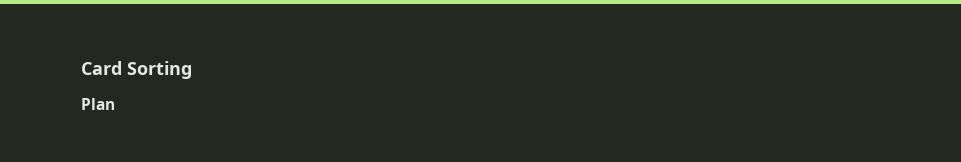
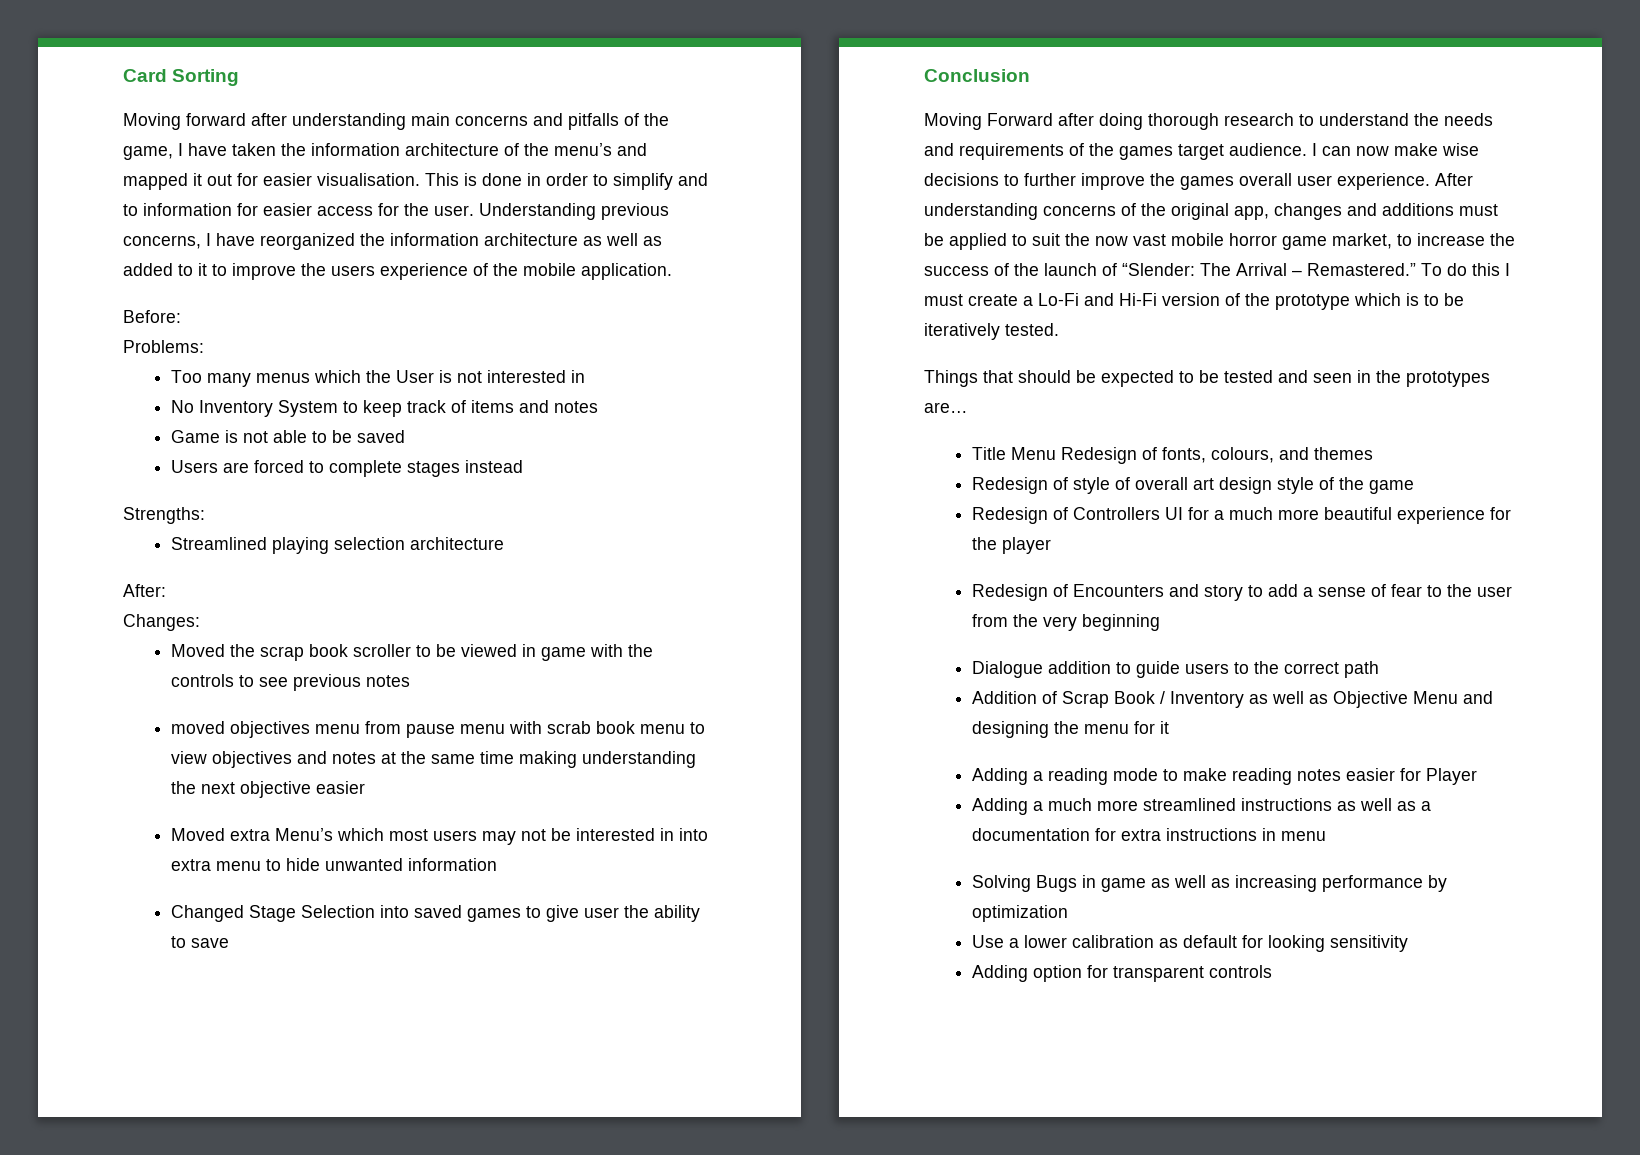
- Plan
+ Moving forward after understanding main concerns and pitfalls of the game, I have taken the information architecture of the menu’s and mapped it out for easier visualisation. This is done in order to simplify and to information for easier access for the user. Understanding previous concerns, I have reorganized the information architecture as well as added to it to improve the users experience of the mobile application.
+ Before:
+ Problems:
+ Too many menus which the User is not interested in
+ No Inventory System to keep track of items and notes
+ Game is not able to be saved
+ Users are forced to complete stages instead
+ Strengths:
+ Streamlined playing selection architecture
+ After:
+ Changes:
+ Moved the scrap book scroller to be viewed in game with the controls to see previous notes
+ moved objectives menu from pause menu with scrab book menu to view objectives and notes at the same time making understanding the next objective easier
+ Moved extra Menu’s which most users may not be interested in into extra menu to hide unwanted information
+ Changed Stage Selection into saved games to give user the ability to save
+ Conclusion
+ Moving Forward after doing thorough research to understand the needs and requirements of the games target audience. I can now make wise decisions to further improve the games overall user experience. After understanding concerns of the original app, changes and additions must be applied to suit the now vast mobile horror game market, to increase the success of the launch of “Slender: The Arrival – Remastered.” To do this I must create a Lo-Fi and Hi-Fi version of the prototype which is to be iteratively tested.
+ Things that should be expected to be tested and seen in the prototypes are…
+ Title Menu Redesign of fonts, colours, and themes
+ Redesign of style of overall art design style of the game
+ Redesign of Controllers UI for a much more beautiful experience for the player
+ Redesign of Encounters and story to add a sense of fear to the user from the very beginning
+ Dialogue addition to guide users to the correct path
+ Addition of Scrap Book / Inventory as well as Objective Menu and designing the menu for it
+ Adding a reading mode to make reading notes easier for Player
+ Adding a much more streamlined instructions as well as a documentation for extra instructions in menu
+ Solving Bugs in game as well as increasing performance by optimization
+ Use a lower calibration as default for looking sensitivity
+ Adding option for transparent controls

